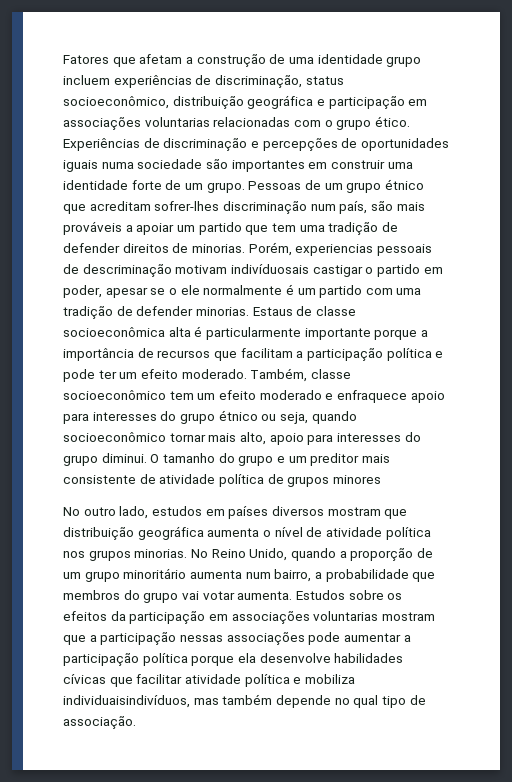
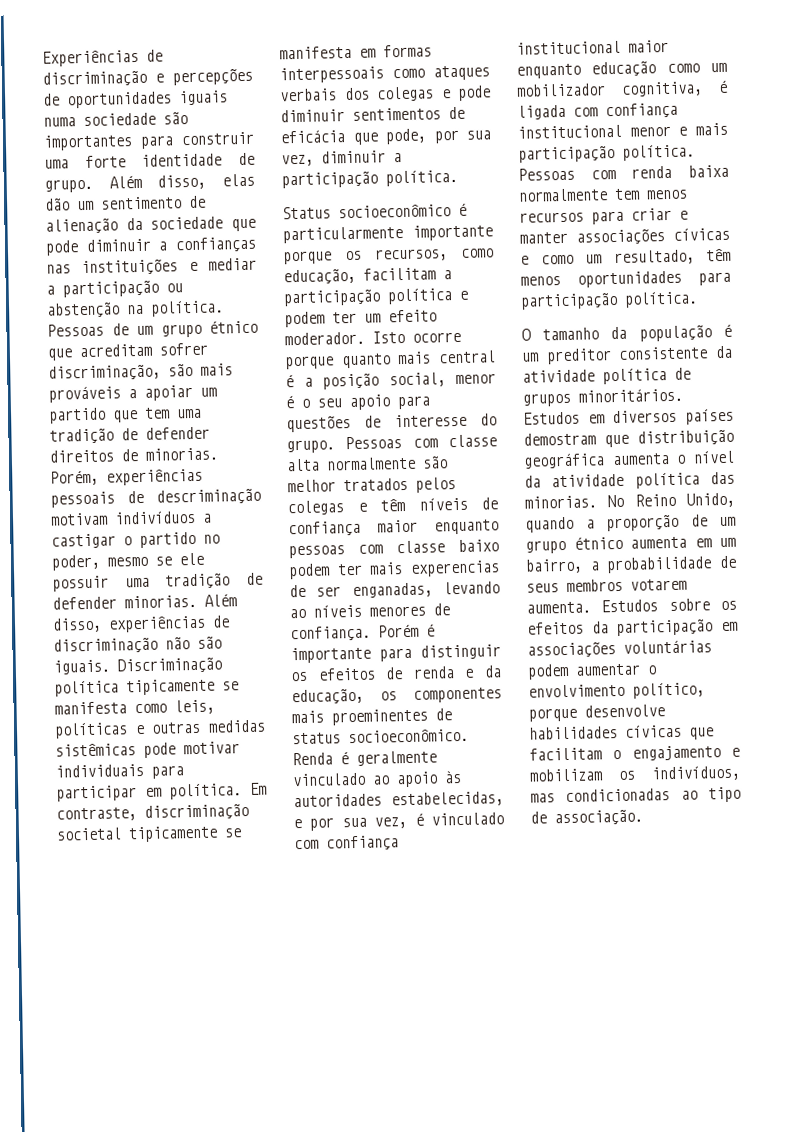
- Fatores que afetam a construção de uma identidade grupo incluem experiências de discriminação, status socioeconômico, distribuição geográfica e participação em associações voluntarias relacionadas com o grupo ético. Experiências de discriminação e percepções de oportunidades iguais numa sociedade são importantes em construir uma identidade forte de um grupo.
+ Experiências de discriminação e percepções de oportunidades iguais numa sociedade são importantes para construir uma forte identidade de grupo. Além disso, elas dão um sentimento de alienação da sociedade que pode diminuir a confianças nas instituições e mediar a participação ou abstenção na política.
- Pessoas de um grupo étnico que acreditam sofrer-lhes discriminação num país, são mais prováveis a apoiar um partido que tem uma tradição de defender direitos de minorias.
+ Pessoas de um grupo étnico que acreditam sofrer discriminação, são mais prováveis a apoiar um partido que tem uma tradição de defender direitos de minorias.
- Porém, experiencias pessoais de descriminação motivam indivíduosais castigar o partido em poder, apesar se o ele normalmente é um partido com uma tradição de defender minorias.
+ Porém, experiências pessoais de descriminação motivam indivíduos a castigar o partido no poder, mesmo se ele possuir uma tradição de defender minorias.
- Estaus de classe socioeconômica alta é particularmente importante porque a importância de recursos que facilitam a participação política e pode ter um efeito moderado. Também, classe socioeconômico tem um efeito moderado e enfraquece apoio para interesses do grupo étnico ou seja, quando socioeconômico tornar mais alto, apoio para interesses do grupo diminui. O tamanho do grupo e um preditor mais consistente de atividade política de grupos minores
- No outro lado, estudos em países diversos mostram que distribuição geográfica aumenta o nível de atividade política nos grupos minorias.
+ Além disso, experiências de discriminação não são iguais. Discriminação política tipicamente se manifesta como leis, políticas e outras medidas sistêmicas pode motivar individuais para participar em política. Em contraste, discriminação societal tipicamente se manifesta em formas interpessoais como ataques verbais dos colegas e pode diminuir sentimentos de eficácia que pode, por sua vez, diminuir a participação política.
+ Status socioeconômico é particularmente importante porque os recursos, como educação, facilitam a participação política e podem ter um efeito moderador. Isto ocorre porque quanto mais central é a posição social, menor é o seu apoio para questões de interesse do grupo. Pessoas com classe alta normalmente são melhor tratados pelos colegas e têm níveis de confiança maior enquanto pessoas com classe baixo podem ter mais experencias de ser enganadas, levando ao níveis menores de confiança. Porém é importante para distinguir os efeitos de renda e da educação, os componentes mais proeminentes de status socioeconômico. Renda é geralmente vinculado ao apoio às autoridades estabelecidas, e por sua vez, é vinculado com confiança institucional maior enquanto educação como um mobilizador cognitiva, é ligada com confiança institucional menor e mais participação política. Pessoas com renda baixa normalmente tem menos recursos para criar e manter associações cívicas e como um resultado, têm menos oportunidades para participação política.
+ O tamanho da população é um preditor consistente da atividade política de grupos minoritários. Estudos em diversos países demostram que distribuição geográfica aumenta o nível da atividade política das minorias.
- No Reino Unido, quando a proporção de um grupo minoritário aumenta num bairro, a probabilidade que membros do grupo vai votar aumenta.
+ No Reino Unido, quando a proporção de um grupo étnico aumenta em um bairro, a probabilidade de seus membros votarem aumenta.
- Estudos sobre os efeitos da participação em associações voluntarias mostram que a participação nessas associações pode aumentar a participação política porque ela desenvolve habilidades cívicas que facilitar atividade política e mobiliza individuaisindivíduos, mas também depende no qual tipo de associação.
+ Estudos sobre os efeitos da participação em associações voluntárias podem aumentar o envolvimento político, porque desenvolve habilidades cívicas que facilitam o engajamento e mobilizam os indivíduos, mas condicionadas ao tipo de associação.

